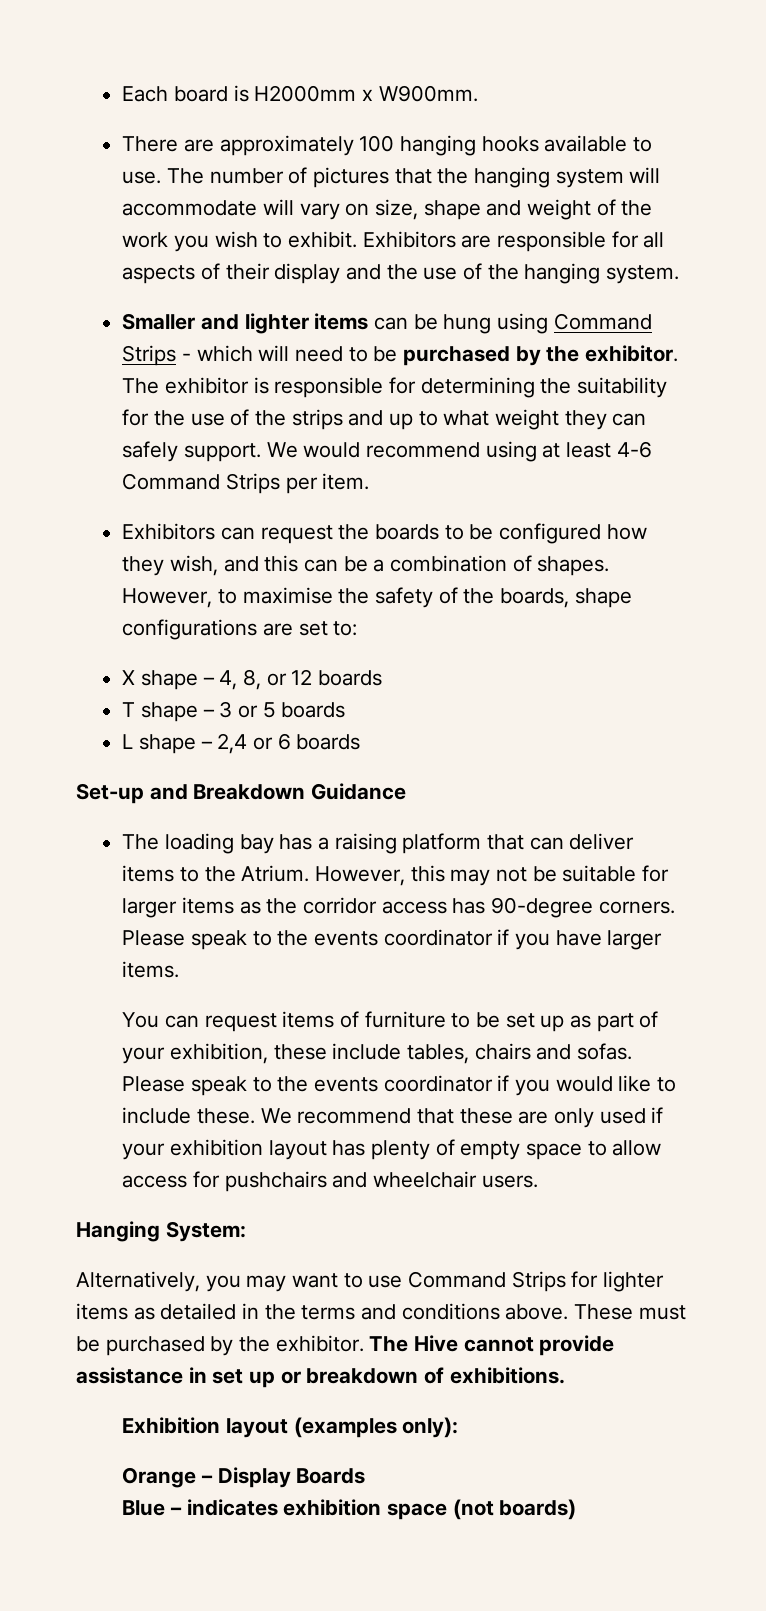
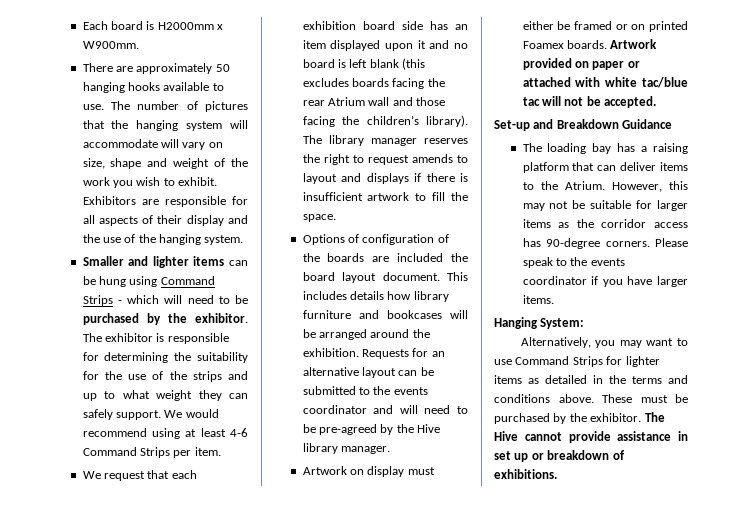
- There are approximately 100 hanging hooks available to use.
+ There are approximately 50 hanging hooks available to use.
- Exhibitors can request the boards to be configured how they wish, and this can be a combination of shapes. However, to maximise the safety of the boards, shape configurations are set to:
- X shape – 4, 8, or 12 boards
- T shape – 3 or 5 boards
- L shape – 2,4 or 6 boards
+ We request that each exhibition board side has an item displayed upon it and no board is left blank (this excludes boards facing the rear Atrium wall and those facing the children’s library). The library manager reserves the right to request amends to layout and displays if there is insufficient artwork to fill the space.
+ Options of configuration of the boards are included the board layout document. This includes details how library furniture and bookcases will be arranged around the exhibition. Requests for an alternative layout can be submitted to the events coordinator and will need to be pre-agreed by the Hive library manager.
+ Artwork on display must either be framed or on printed Foamex boards. Artwork provided on paper or attached with white tac/blue tac will not be accepted.
- You can request items of furniture to be set up as part of your exhibition, these include tables, chairs and sofas. Please speak to the events coordinator if you would like to include these. We recommend that these are only used if your exhibition layout has plenty of empty space to allow access for pushchairs and wheelchair users.
- Exhibition layout (examples only):
- Orange – Display Boards
- Blue – indicates exhibition space (not boards)

